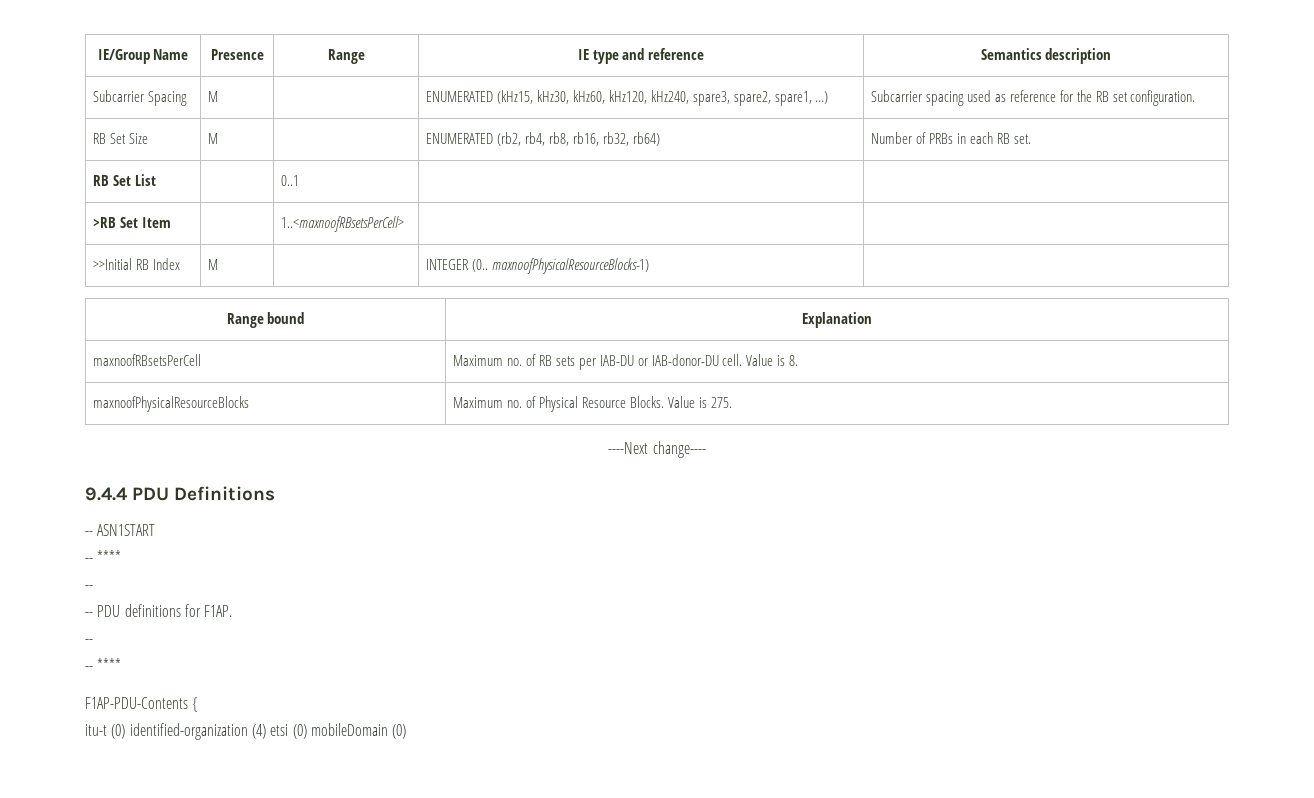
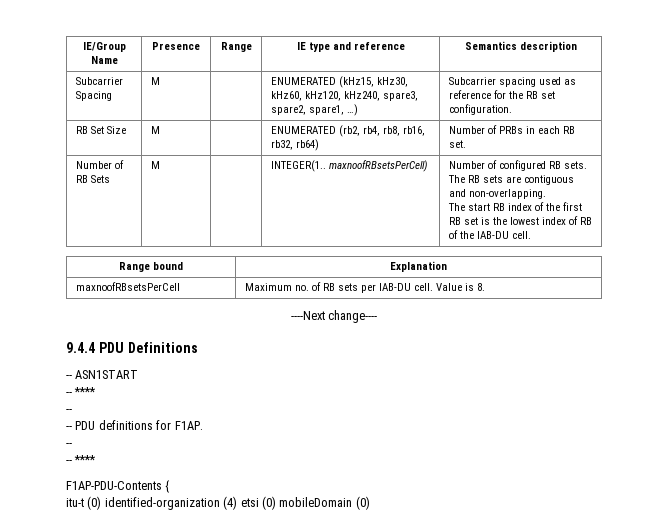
- RB Set List | | 0..1 | |
- >RB Set Item | | 1..<maxnoofRBsetsPerCell> | |
- >>Initial RB Index | M | | INTEGER (0.. maxnoofPhysicalResourceBlocks-1) |
+ Number of RB Sets | M | | INTEGER(1.. maxnoofRBsetsPerCell) | Number of configured RB sets. The RB sets are contiguous and non-overlapping.
+ The start RB index of the first RB set is the lowest index of RB of the IAB-DU cell.
- maxnoofRBsetsPerCell | Maximum no. of RB sets per IAB-DU or IAB-donor-DU cell. Value is 8.
+ maxnoofRBsetsPerCell | Maximum no. of RB sets per IAB-DU cell. Value is 8.
- maxnoofPhysicalResourceBlocks | Maximum no. of Physical Resource Blocks. Value is 275.

